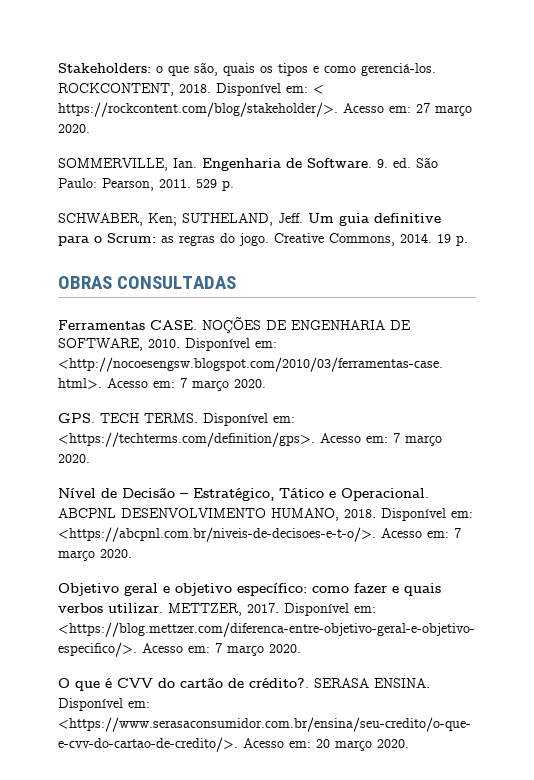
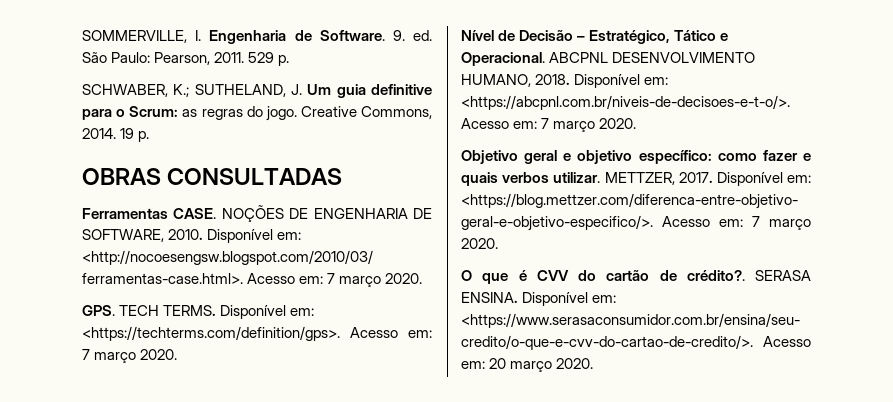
- Stakeholders: o que são, quais os tipos e como gerenciá-los. ROCKCONTENT, 2018. Disponível em: < https://rockcontent.com/blog/stakeholder/>. Acesso em: 27 março 2020.
- SOMMERVILLE, Ian. Engenharia de Software.
+ SOMMERVILLE, I. Engenharia de Software.
- SCHWABER, Ken; SUTHELAND, Jeff. Um guia definitive para o Scrum: as regras do jogo.
+ SCHWABER, K.; SUTHELAND, J. Um guia definitive para o Scrum: as regras do jogo.

